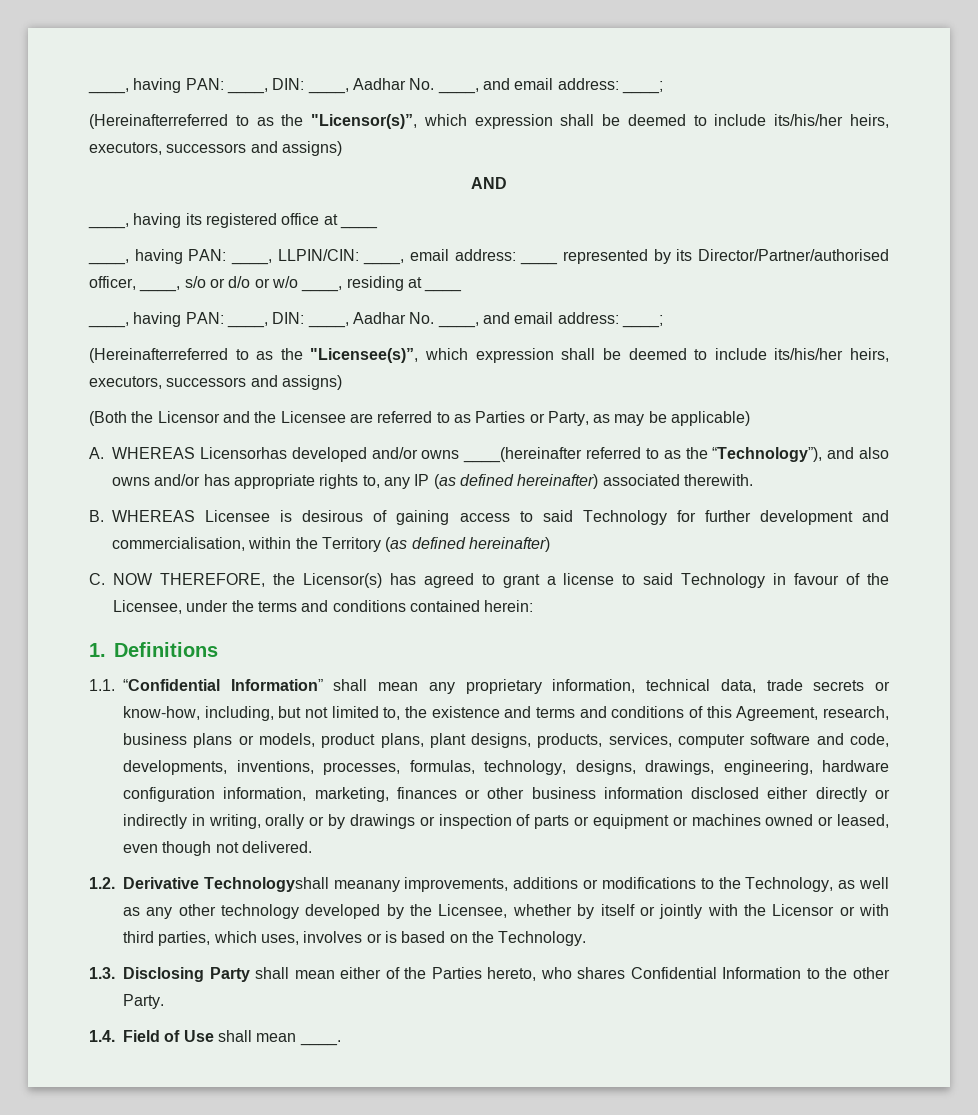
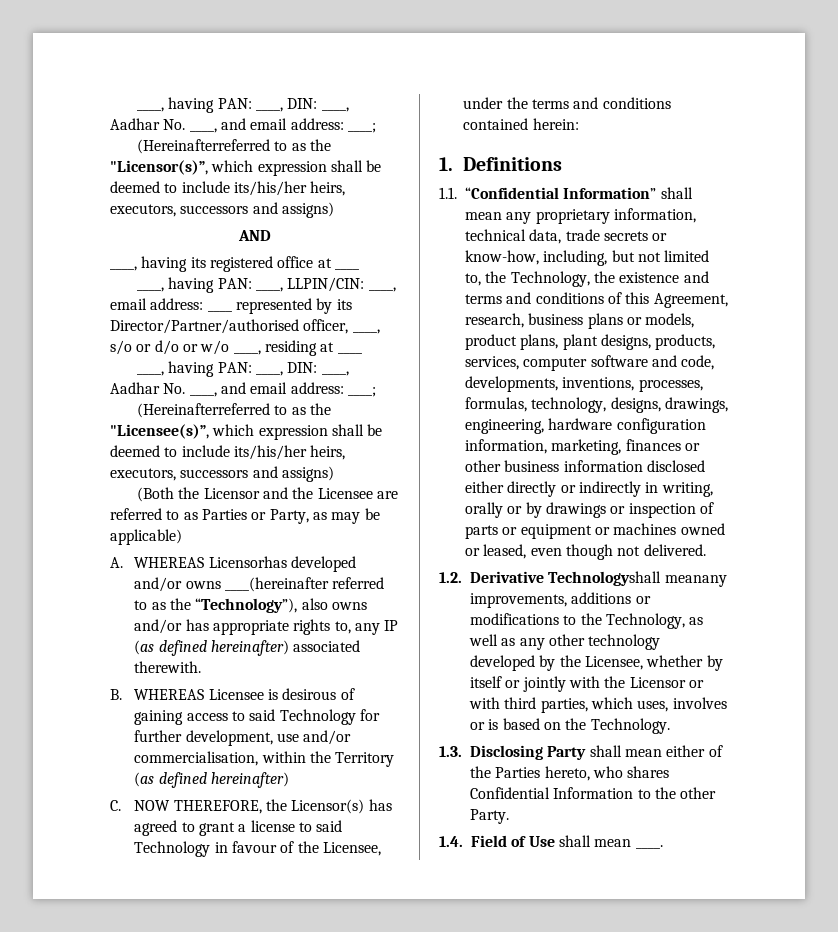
- A. WHEREAS Licensorhas developed and/or owns ____(hereinafter referred to as the “Technology”), and also owns and/or has appropriate rights to, any IP (as defined hereinafter) associated therewith.
+ A. WHEREAS Licensorhas developed and/or owns ____(hereinafter referred to as the “Technology”), also owns and/or has appropriate rights to, any IP (as defined hereinafter) associated therewith.
- B. WHEREAS Licensee is desirous of gaining access to said Technology for further development and commercialisation, within the Territory (as defined hereinafter)
+ B. WHEREAS Licensee is desirous of gaining access to said Technology for further development, use and/or commercialisation, within the Territory (as defined hereinafter)
- 1.1. “Confidential Information” shall mean any proprietary information, technical data, trade secrets or know-how, including, but not limited to, the existence and terms and conditions of this Agreement, research, business plans or models, product plans, plant designs, products, services, computer software and code, developments, inventions, processes, formulas, technology, designs, drawings, engineering, hardware configuration information, marketing, finances or other business information disclosed either directly or indirectly in writing, orally or by drawings or inspection of parts or equipment or machines owned or leased, even though not delivered.
+ 1.1. “Confidential Information” shall mean any proprietary information, technical data, trade secrets or know-how, including, but not limited to, the Technology, the existence and terms and conditions of this Agreement, research, business plans or models, product plans, plant designs, products, services, computer software and code, developments, inventions, processes, formulas, technology, designs, drawings, engineering, hardware configuration information, marketing, finances or other business information disclosed either directly or indirectly in writing, orally or by drawings or inspection of parts or equipment or machines owned or leased, even though not delivered.

